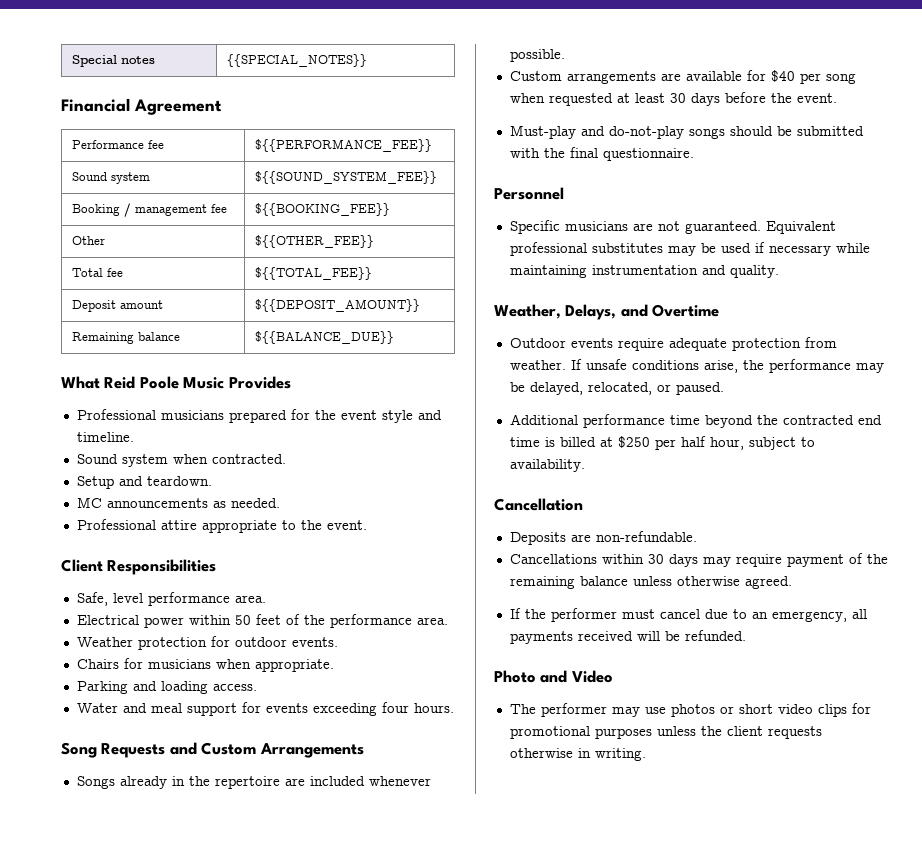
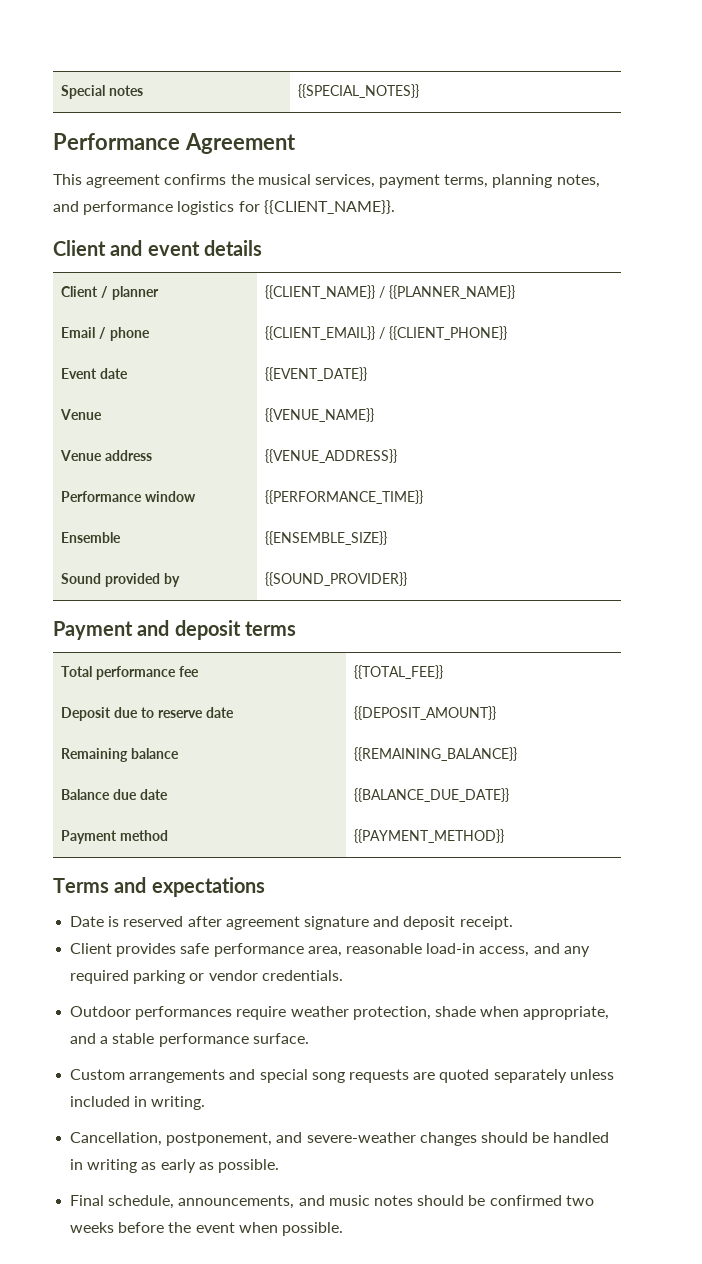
- Financial Agreement
+ Performance Agreement
- Performance fee | ${{PERFORMANCE_FEE}}
- Sound system | ${{SOUND_SYSTEM_FEE}}
- Booking / management fee | ${{BOOKING_FEE}}
- Other | ${{OTHER_FEE}}
- Total fee | ${{TOTAL_FEE}}
- Deposit amount | ${{DEPOSIT_AMOUNT}}
- Remaining balance | ${{BALANCE_DUE}}
- What Reid Poole Music Provides
- Professional musicians prepared for the event style and timeline.
- Sound system when contracted.
- Setup and teardown.
- MC announcements as needed.
- Professional attire appropriate to the event.
- Client Responsibilities
- Safe, level performance area.
- Electrical power within 50 feet of the performance area.
- Weather protection for outdoor events.
- Chairs for musicians when appropriate.
- Parking and loading access.
- Water and meal support for events exceeding four hours.
- Song Requests and Custom Arrangements
- Songs already in the repertoire are included whenever possible.
- Custom arrangements are available for $40 per song when requested at least 30 days before the event.
- Must-play and do-not-play songs should be submitted with the final questionnaire.
- Personnel
- Specific musicians are not guaranteed. Equivalent professional substitutes may be used if necessary while maintaining instrumentation and quality.
- Weather, Delays, and Overtime
- Outdoor events require adequate protection from weather. If unsafe conditions arise, the performance may be delayed, relocated, or paused.
- Additional performance time beyond the contracted end time is billed at $250 per half hour, subject to availability.
- Cancellation
- Deposits are non-refundable.
- Cancellations within 30 days may require payment of the remaining balance unless otherwise agreed.
- If the performer must cancel due to an emergency, all payments received will be refunded.
- Photo and Video
- The performer may use photos or short video clips for promotional purposes unless the client requests otherwise in writing.
+ This agreement confirms the musical services, payment terms, planning notes, and performance logistics for {{CLIENT_NAME}}.
+ Client and event details
+ Client / planner | {{CLIENT_NAME}} / {{PLANNER_NAME}}
+ Email / phone | {{CLIENT_EMAIL}} / {{CLIENT_PHONE}}
+ Event date | {{EVENT_DATE}}
+ Venue | {{VENUE_NAME}}
+ Venue address | {{VENUE_ADDRESS}}
+ Performance window | {{PERFORMANCE_TIME}}
+ Ensemble | {{ENSEMBLE_SIZE}}
+ Sound provided by | {{SOUND_PROVIDER}}
+ Payment and deposit terms
+ Total performance fee | {{TOTAL_FEE}}
+ Deposit due to reserve date | {{DEPOSIT_AMOUNT}}
+ Remaining balance | {{REMAINING_BALANCE}}
+ Balance due date | {{BALANCE_DUE_DATE}}
+ Payment method | {{PAYMENT_METHOD}}
+ Terms and expectations
+ Date is reserved after agreement signature and deposit receipt.
+ Client provides safe performance area, reasonable load-in access, and any required parking or vendor credentials.
+ Outdoor performances require weather protection, shade when appropriate, and a stable performance surface.
+ Custom arrangements and special song requests are quoted separately unless included in writing.
+ Cancellation, postponement, and severe-weather changes should be handled in writing as early as possible.
+ Final schedule, announcements, and music notes should be confirmed two weeks before the event when possible.

